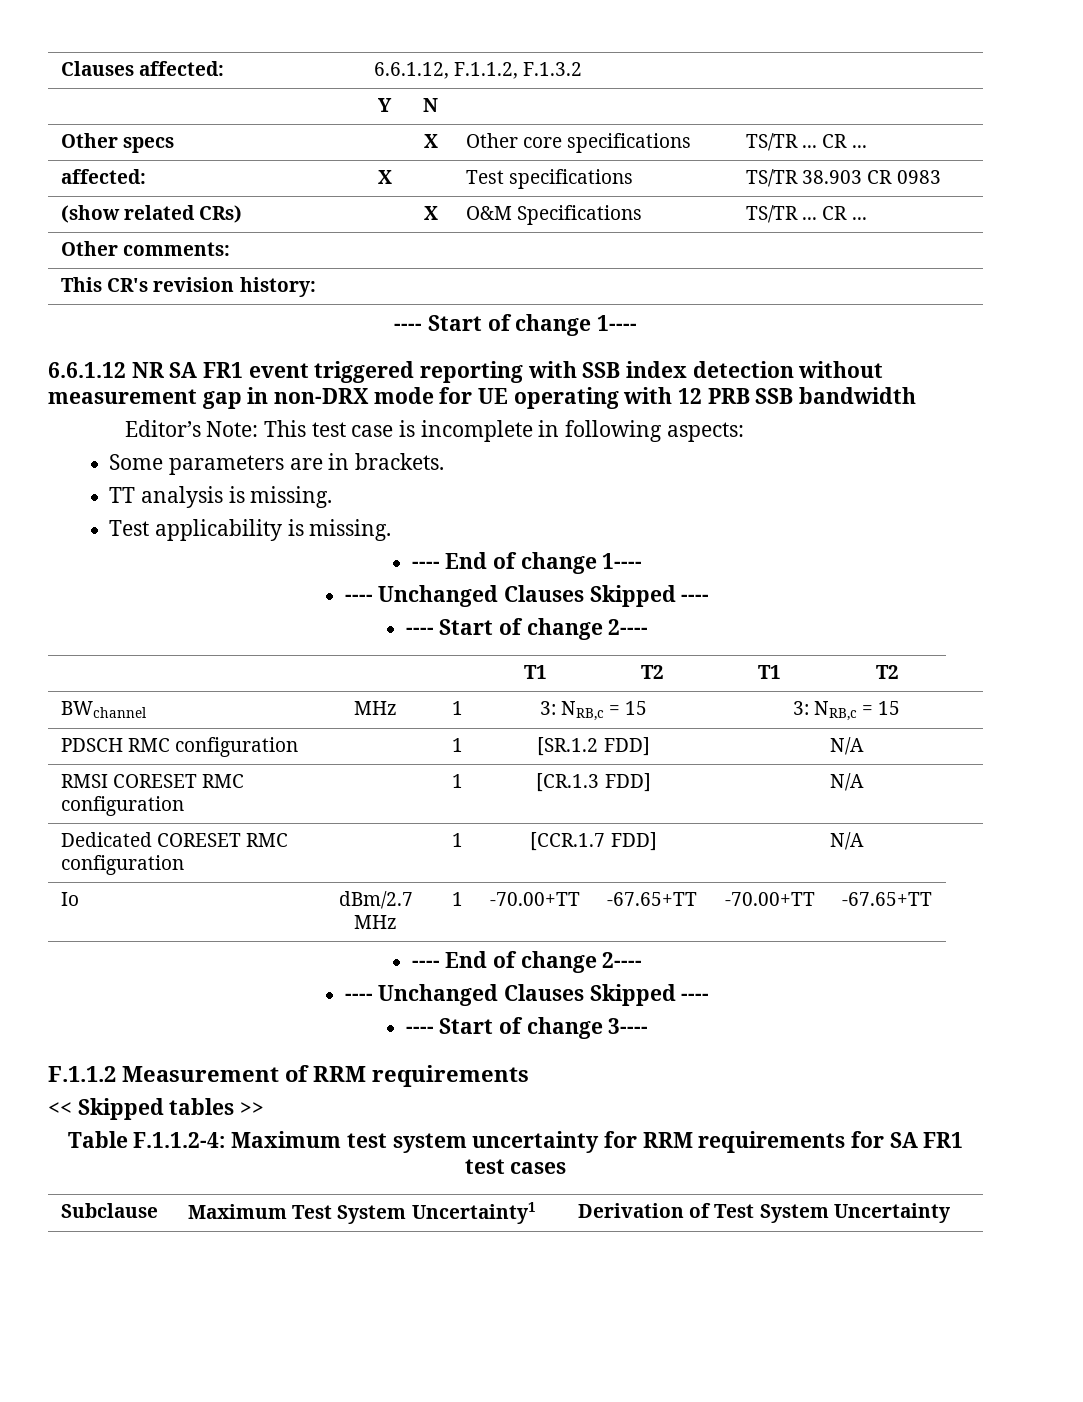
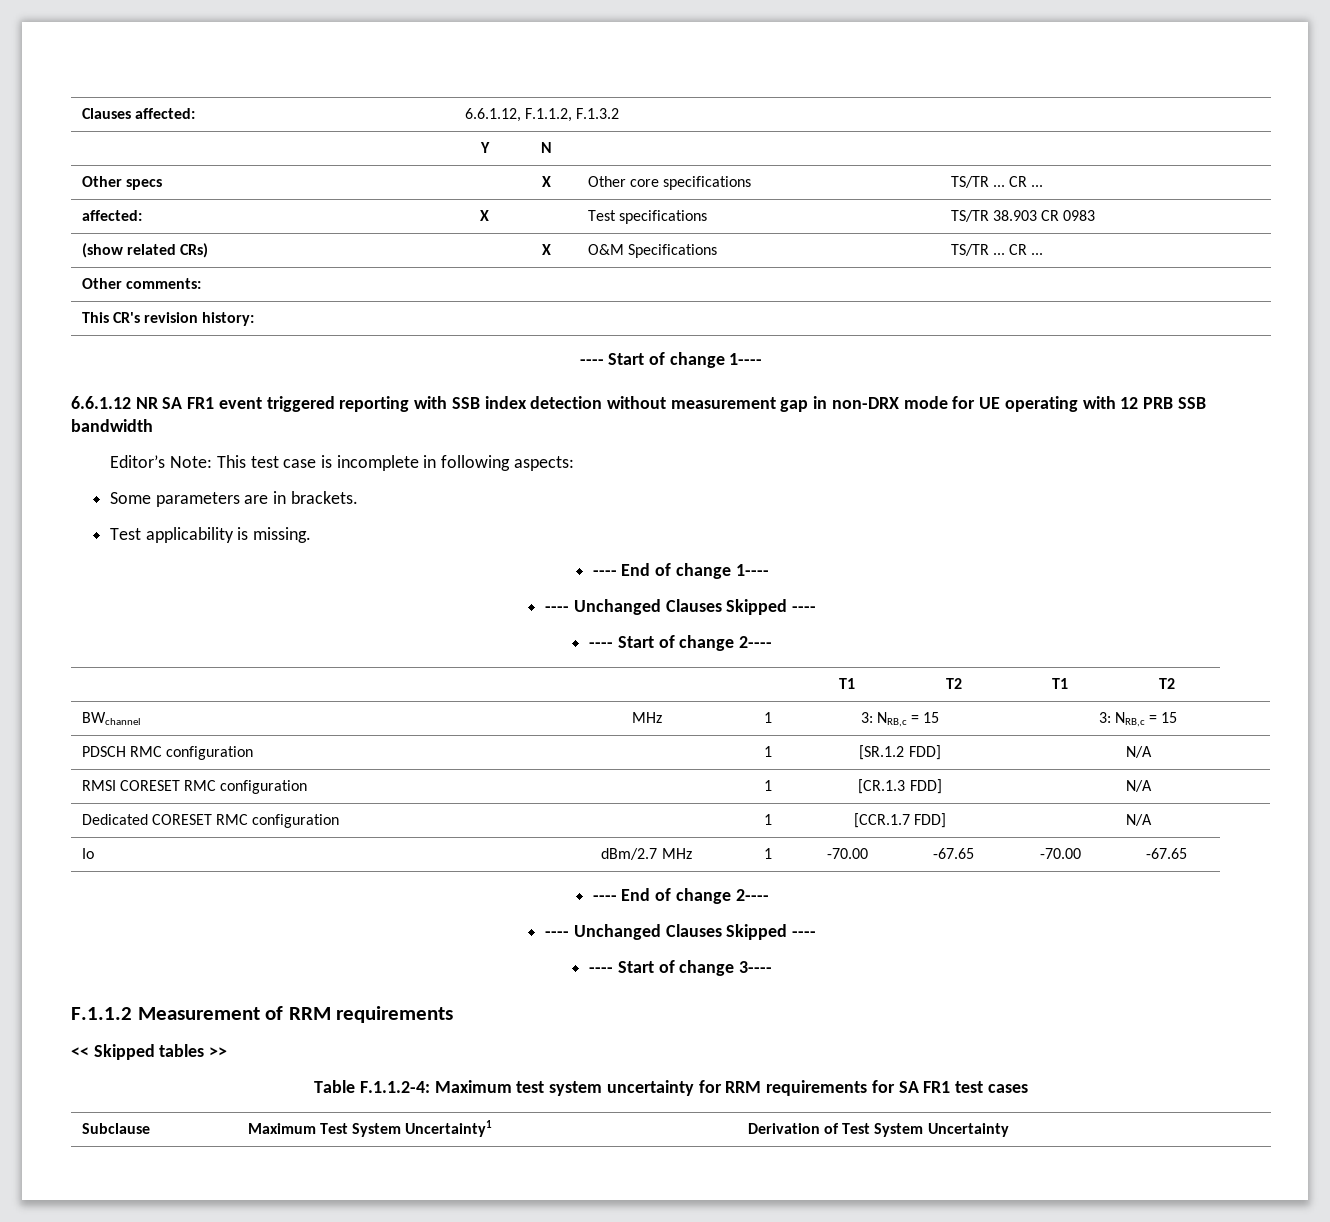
- TT analysis is missing.
- Io | dBm/2.7 MHz | 1 | -70.00+TT | -67.65+TT | -70.00+TT | -67.65+TT
+ Io | dBm/2.7 MHz | 1 | -70.00 | -67.65 | -70.00 | -67.65

